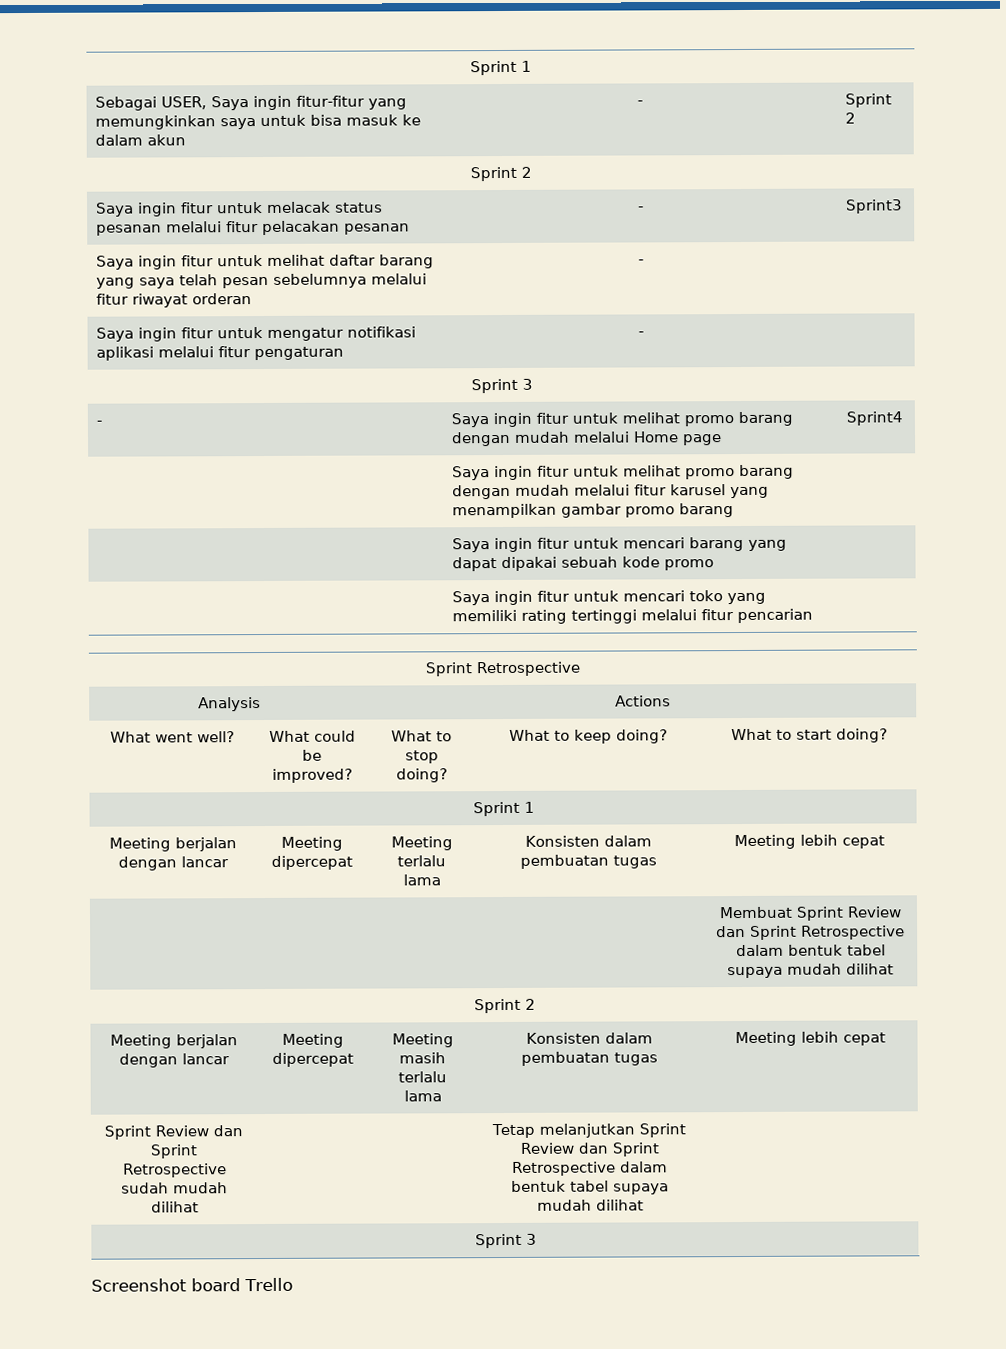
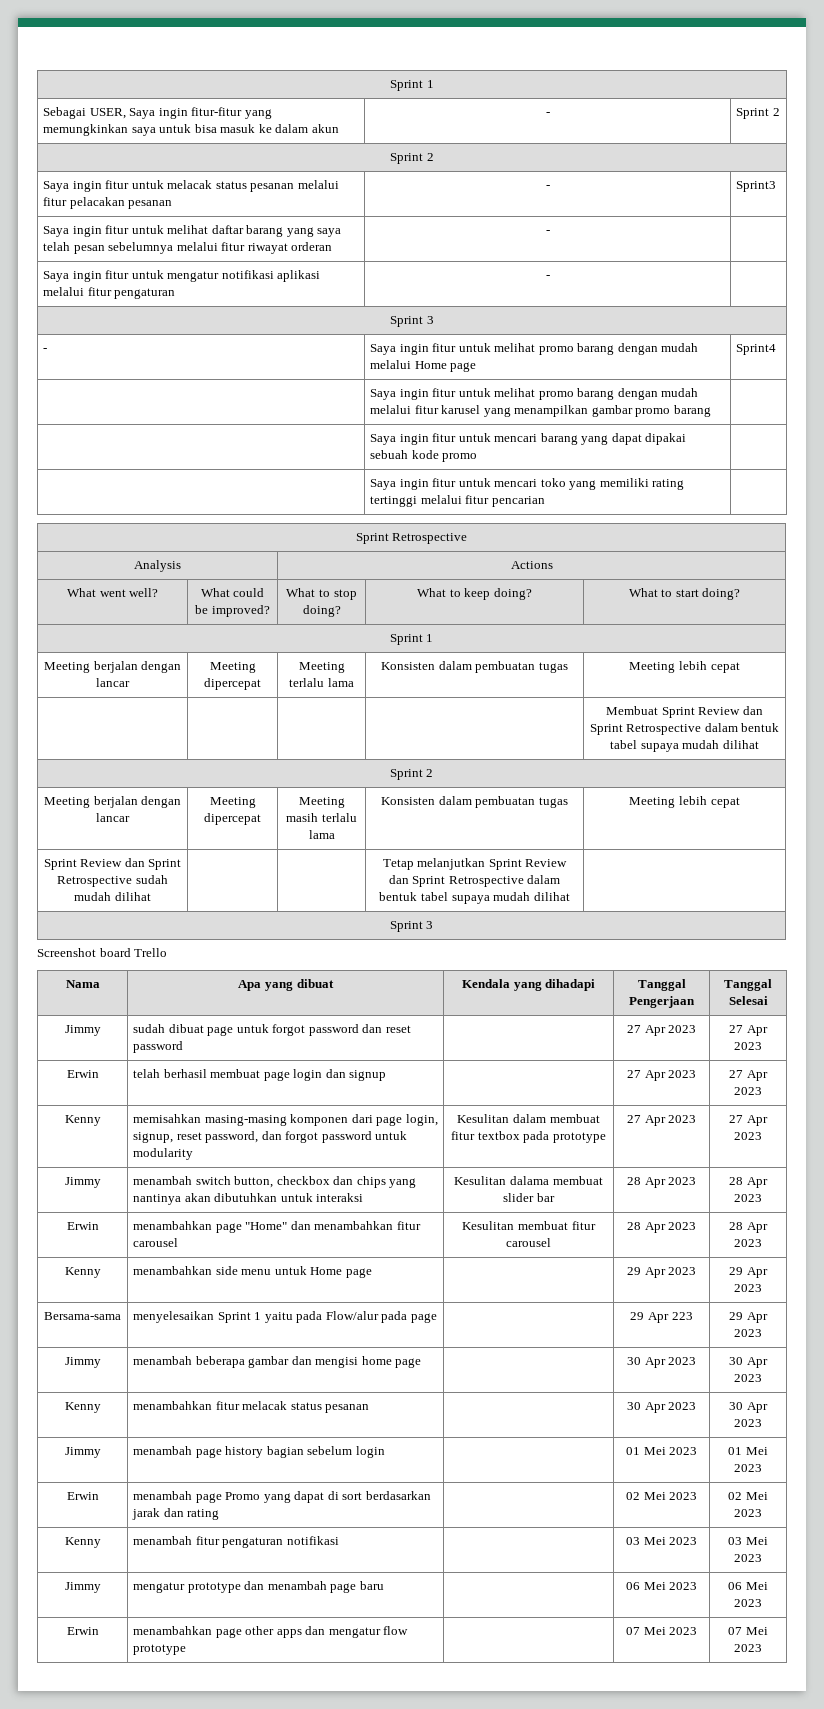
+ Nama | Apa yang dibuat | Kendala yang dihadapi | Tanggal Pengerjaan | Tanggal Selesai
+ Jimmy | sudah dibuat page untuk forgot password dan reset password | | 27 Apr 2023 | 27 Apr 2023
+ Erwin | telah berhasil membuat page login dan signup | | 27 Apr 2023 | 27 Apr 2023
+ Kenny | memisahkan masing-masing komponen dari page login, signup, reset password, dan forgot password untuk modularity | Kesulitan dalam membuat fitur textbox pada prototype | 27 Apr 2023 | 27 Apr 2023
+ Jimmy | menambah switch button, checkbox dan chips yang nantinya akan dibutuhkan untuk interaksi | Kesulitan dalama membuat slider bar | 28 Apr 2023 | 28 Apr 2023
+ Erwin | menambahkan page "Home" dan menambahkan fitur carousel | Kesulitan membuat fitur carousel | 28 Apr 2023 | 28 Apr 2023
+ Kenny | menambahkan side menu untuk Home page | | 29 Apr 2023 | 29 Apr 2023
+ Bersama-sama | menyelesaikan Sprint 1 yaitu pada Flow/alur pada page | | 29 Apr 223 | 29 Apr 2023
+ Jimmy | menambah beberapa gambar dan mengisi home page | | 30 Apr 2023 | 30 Apr 2023
+ Kenny | menambahkan fitur melacak status pesanan | | 30 Apr 2023 | 30 Apr 2023
+ Jimmy | menambah page history bagian sebelum login | | 01 Mei 2023 | 01 Mei 2023
+ Erwin | menambah page Promo yang dapat di sort berdasarkan jarak dan rating | | 02 Mei 2023 | 02 Mei 2023
+ Kenny | menambah fitur pengaturan notifikasi | | 03 Mei 2023 | 03 Mei 2023
+ Jimmy | mengatur prototype dan menambah page baru | | 06 Mei 2023 | 06 Mei 2023
+ Erwin | menambahkan page other apps dan mengatur flow prototype | | 07 Mei 2023 | 07 Mei 2023

